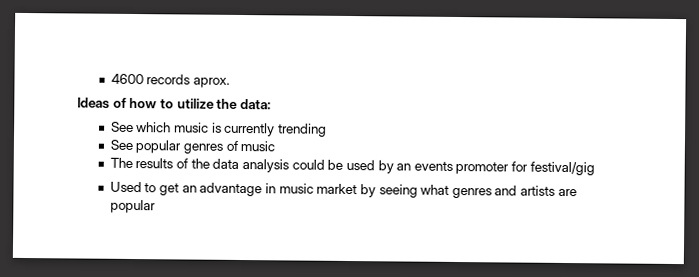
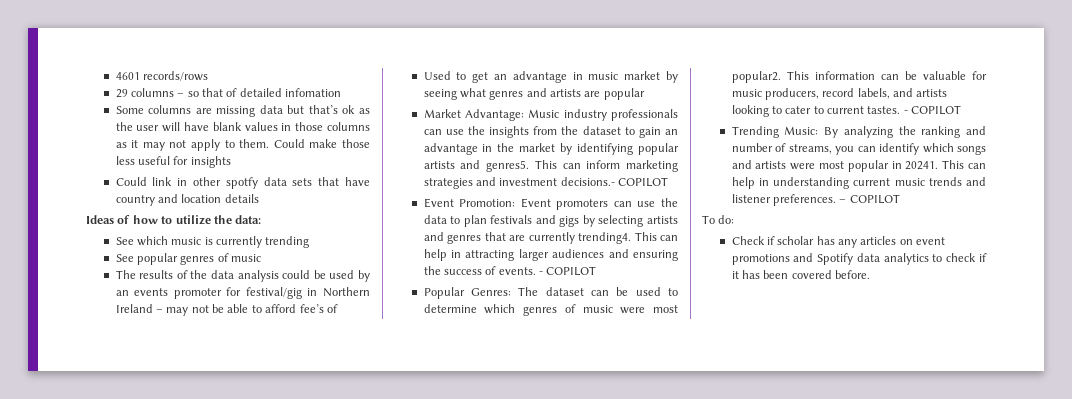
- 4600 records aprox.
+ 4601 records/rows
+ 29 columns – so that of detailed infomation
+ Some columns are missing data but that’s ok as the user will have blank values in those columns as it may not apply to them. Could make those less useful for insights
+ Could link in other spotfy data sets that have country and location details
- The results of the data analysis could be used by an events promoter for festival/gig
+ The results of the data analysis could be used by an events promoter for festival/gig in Northern Ireland – may not be able to afford fee’s of
+ Market Advantage: Music industry professionals can use the insights from the dataset to gain an advantage in the market by identifying popular artists and genres5. This can inform marketing strategies and investment decisions.- COPILOT
+ Event Promotion: Event promoters can use the data to plan festivals and gigs by selecting artists and genres that are currently trending4. This can help in attracting larger audiences and ensuring the success of events. - COPILOT
+ Popular Genres: The dataset can be used to determine which genres of music were most popular2. This information can be valuable for music producers, record labels, and artists looking to cater to current tastes. - COPILOT
+ Trending Music: By analyzing the ranking and number of streams, you can identify which songs and artists were most popular in 20241. This can help in understanding current music trends and listener preferences. – COPILOT
+ To do:
+ Check if scholar has any articles on event promotions and Spotify data analytics to check if it has been covered before.

